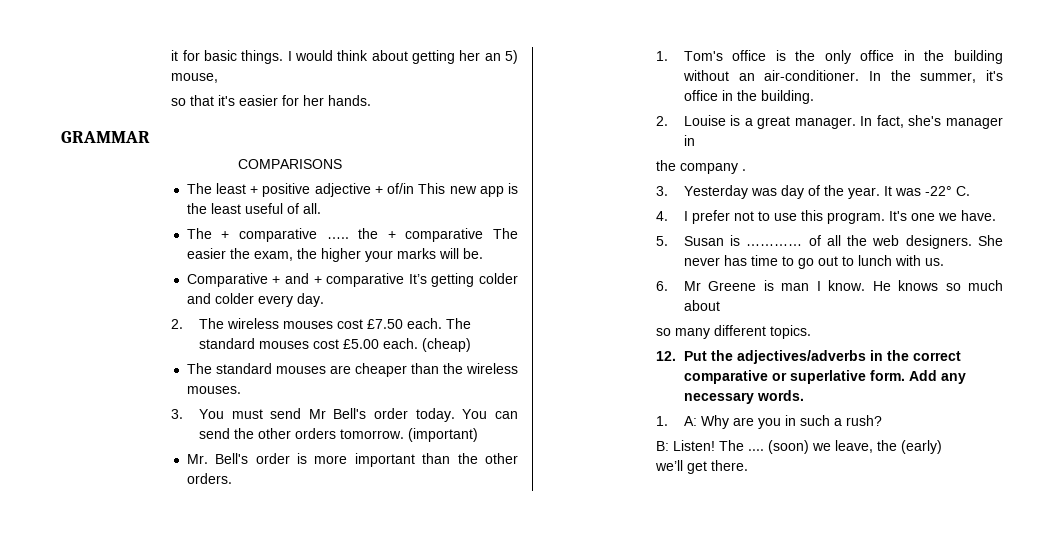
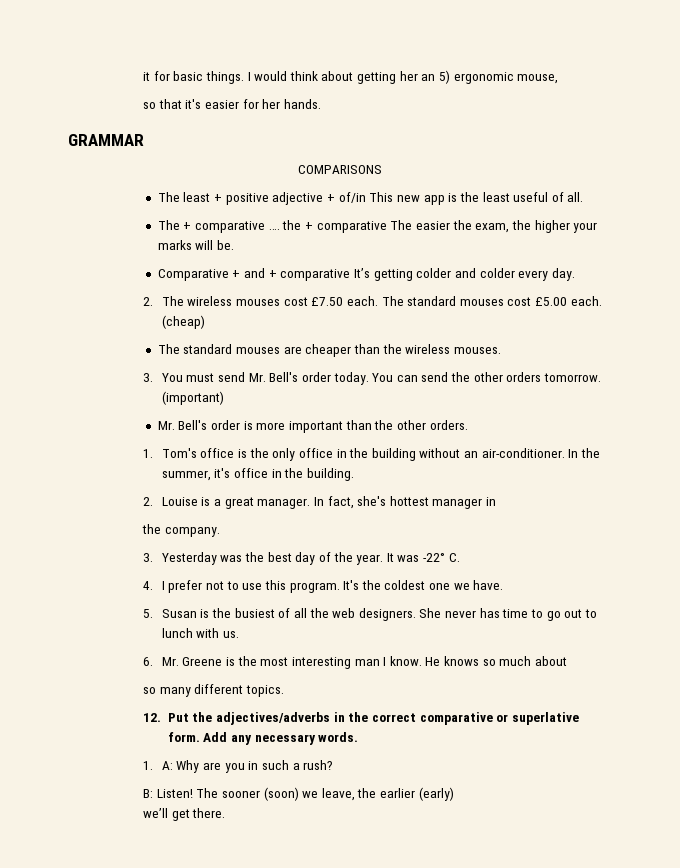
- I would think about getting her an 5) mouse,
+ I would think about getting her an 5) ergonomic mouse,
- The + comparative ….. the + comparative The easier the exam, the higher your marks will be.
+ The + comparative …. the + comparative The easier the exam, the higher your marks will be.
- 3. You must send Mr Bell's order today.
+ 3. You must send Mr. Bell's order today.
- In fact, she's manager in
+ In fact, she's hottest manager in
- the company .
+ the company.
- 3. Yesterday was day of the year.
+ 3. Yesterday was the best day of the year.
- It's one we have.
+ It's the coldest one we have.
- 5. Susan is ………… of all the web designers.
+ 5. Susan is the busiest of all the web designers.
- 6. Mr Greene is man I know.
+ 6. Mr. Greene is the most interesting man I know.
- The .... (soon) we leave, the (early)
+ The sooner (soon) we leave, the earlier (early)

